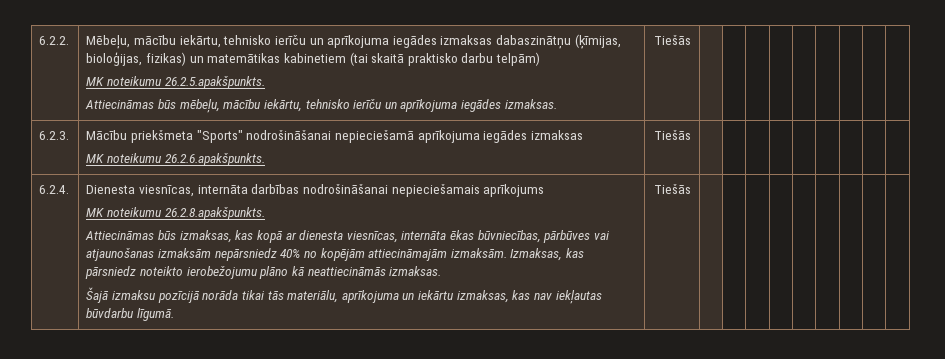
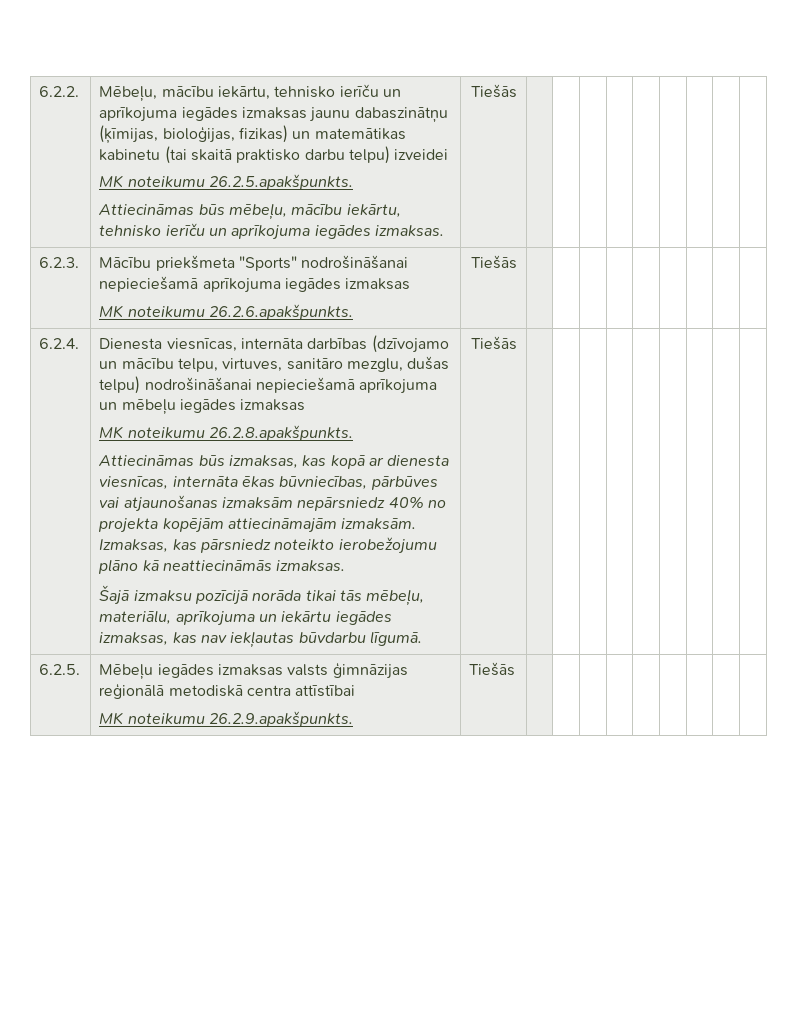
- 6.2.2. | Mēbeļu, mācību iekārtu, tehnisko ierīču un aprīkojuma iegādes izmaksas dabaszinātņu (ķīmijas, bioloģijas, fizikas) un matemātikas kabinetiem (tai skaitā praktisko darbu telpām)
+ 6.2.2. | Mēbeļu, mācību iekārtu, tehnisko ierīču un aprīkojuma iegādes izmaksas jaunu dabaszinātņu (ķīmijas, bioloģijas, fizikas) un matemātikas kabinetu (tai skaitā praktisko darbu telpu) izveidei
- Dienesta viesnīcas, internāta darbības nodrošināšanai nepieciešamais aprīkojums
+ Dienesta viesnīcas, internāta darbības (dzīvojamo un mācību telpu, virtuves, sanitāro mezglu, dušas telpu) nodrošināšanai nepieciešamā aprīkojuma un mēbeļu iegādes izmaksas
- Attiecināmas būs izmaksas, kas kopā ar dienesta viesnīcas, internāta ēkas būvniecības, pārbūves vai atjaunošanas izmaksām nepārsniedz 40% no kopējām attiecināmajām izmaksām.
+ Attiecināmas būs izmaksas, kas kopā ar dienesta viesnīcas, internāta ēkas būvniecības, pārbūves vai atjaunošanas izmaksām nepārsniedz 40% no projekta kopējām attiecināmajām izmaksām.
- Šajā izmaksu pozīcijā norāda tikai tās materiālu, aprīkojuma un iekārtu izmaksas, kas nav iekļautas būvdarbu līgumā.
+ Šajā izmaksu pozīcijā norāda tikai tās mēbeļu, materiālu, aprīkojuma un iekārtu iegādes izmaksas, kas nav iekļautas būvdarbu līgumā.
+ 6.2.5. | Mēbeļu iegādes izmaksas valsts ģimnāzijas reģionālā metodiskā centra attīstībai
+ MK noteikumu 26.2.9.apakšpunkts. | Tiešās | | | | | | | | |

